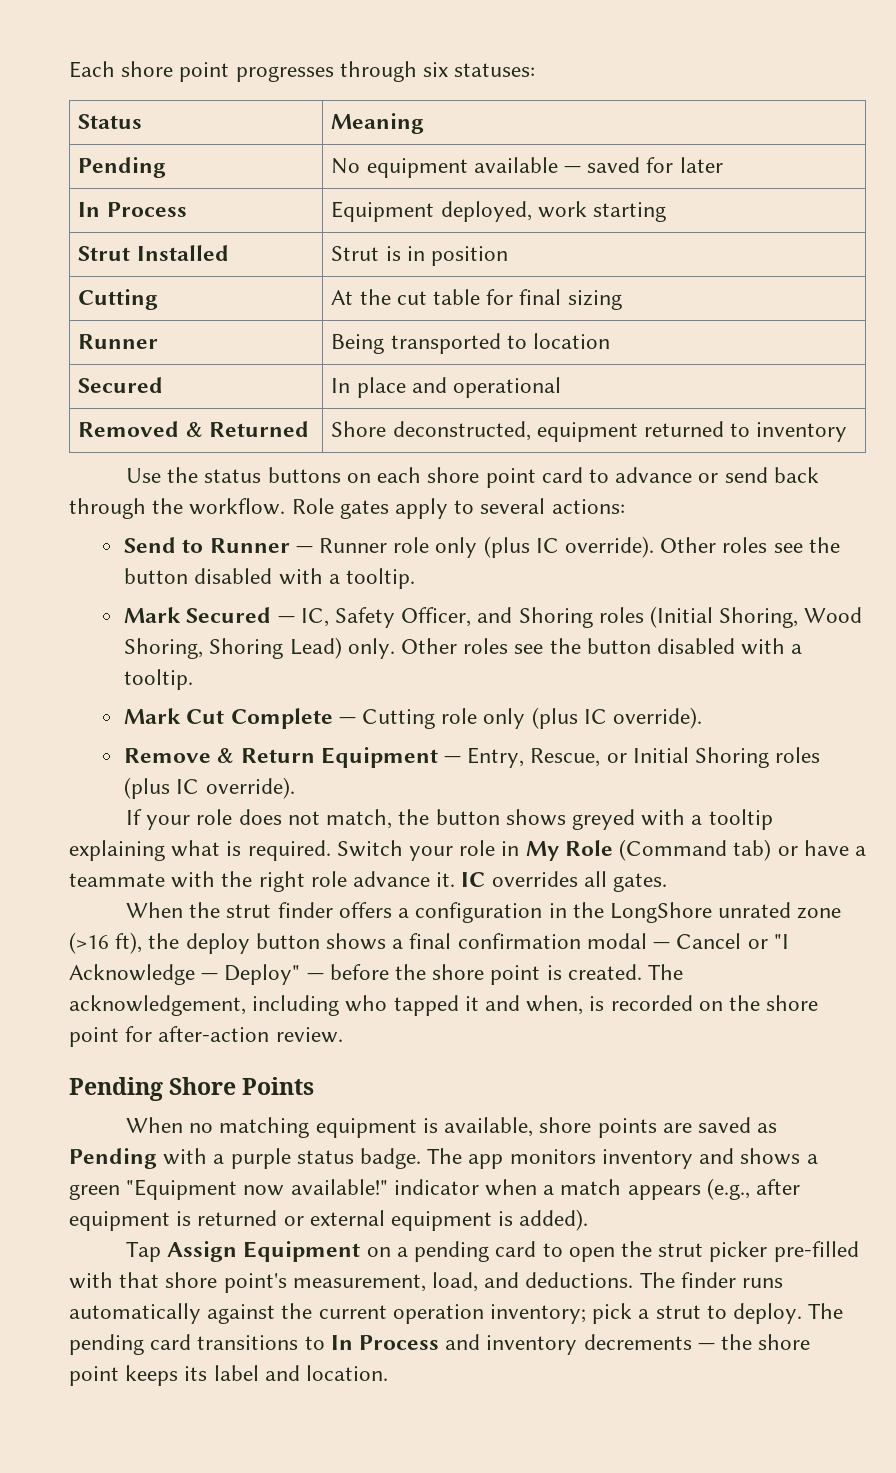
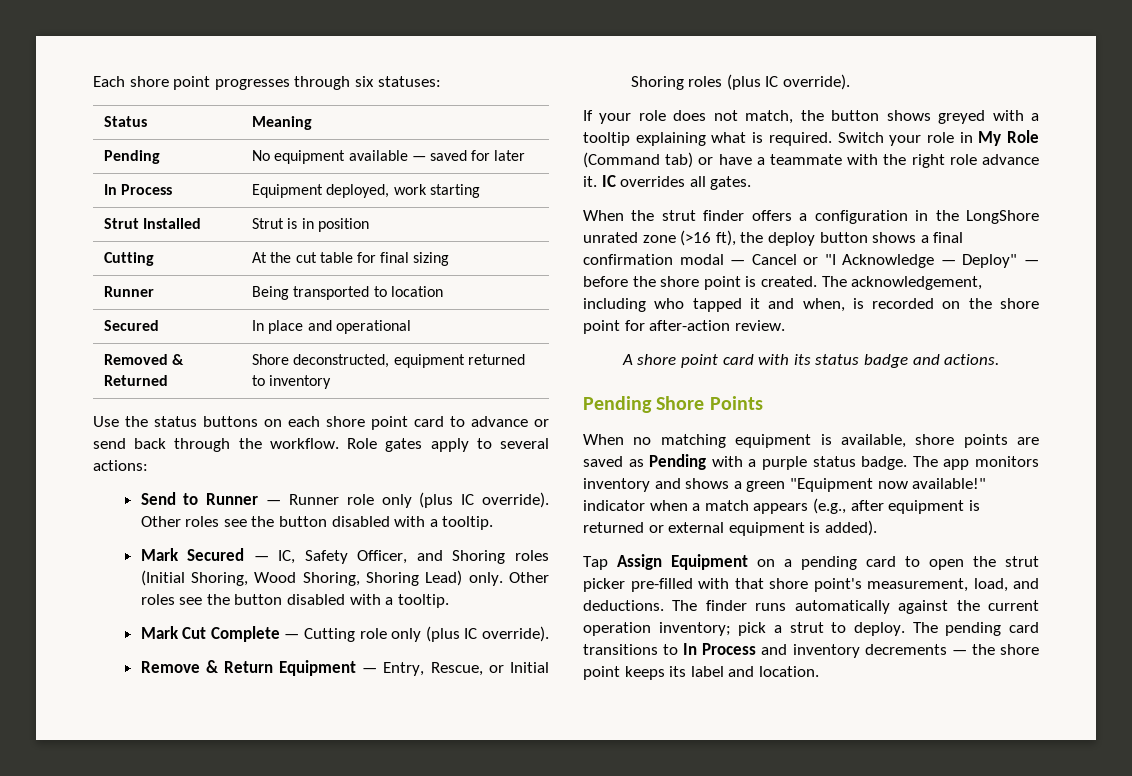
+ A shore point card with its status badge and actions.

